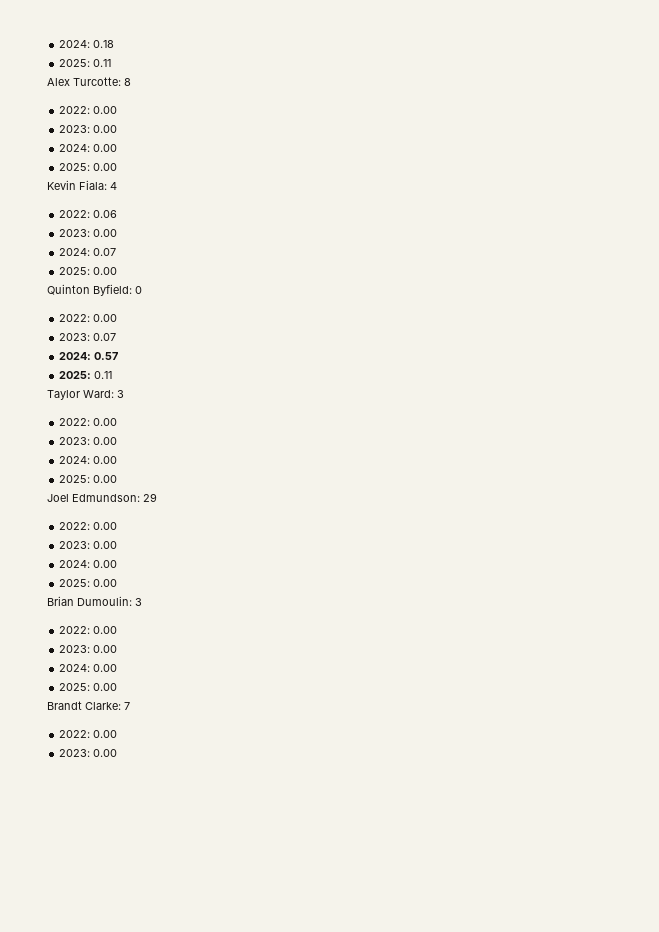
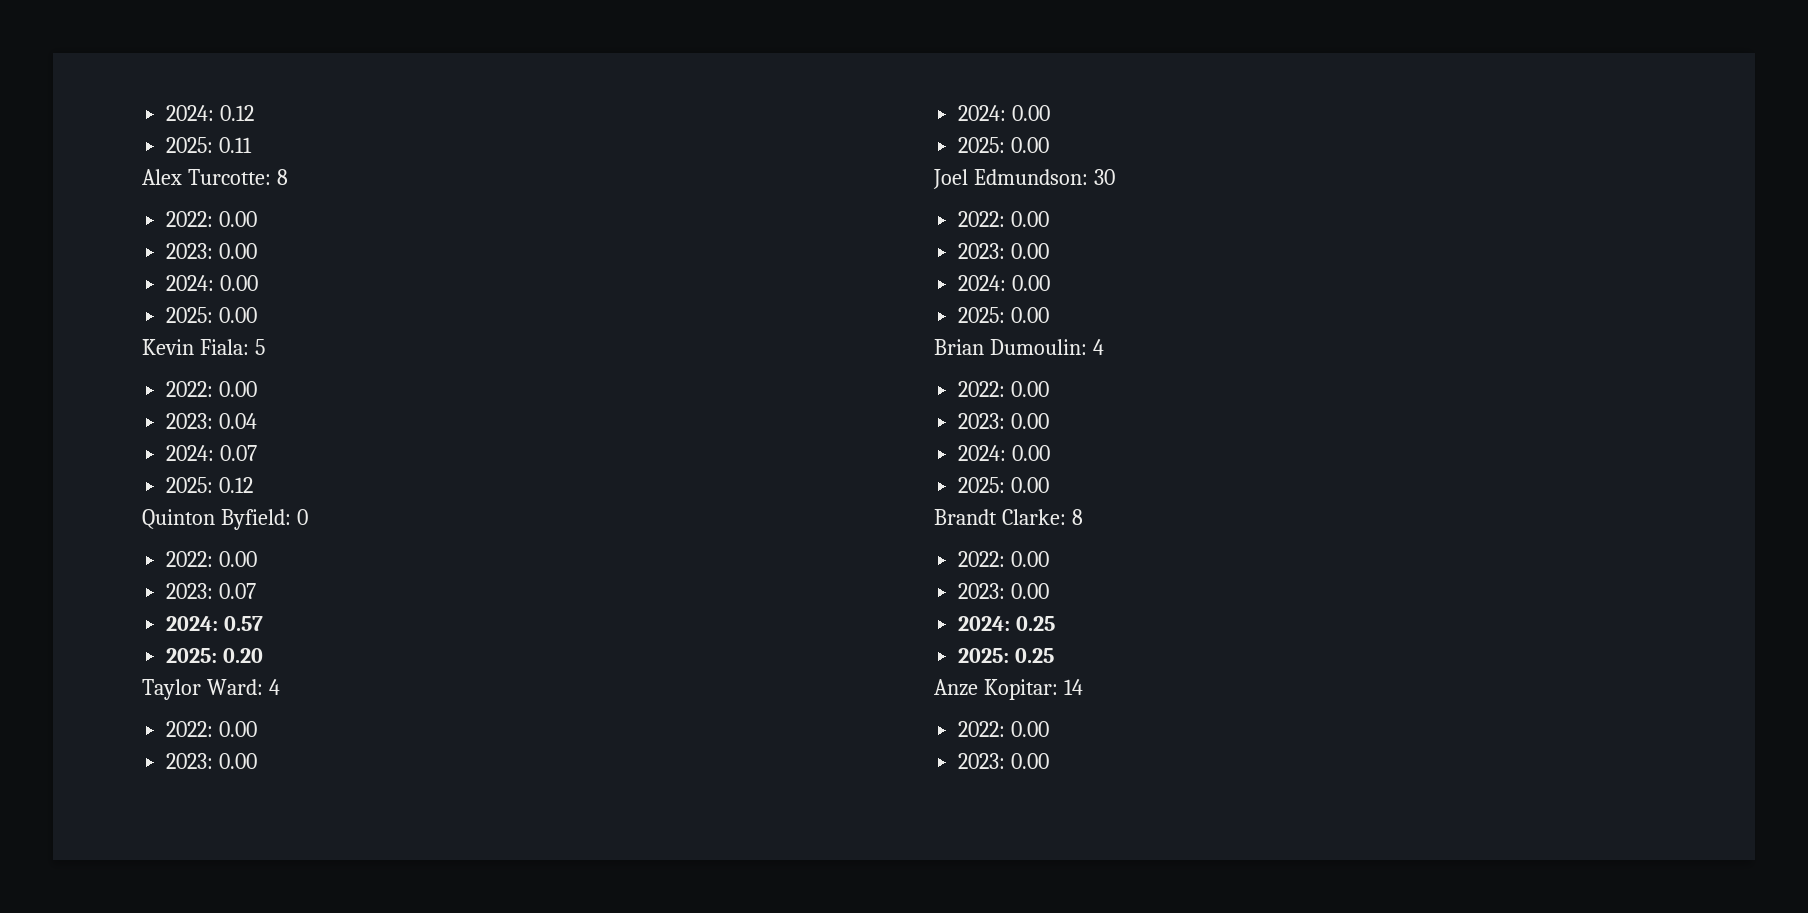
- 2024: 0.18
+ 2024: 0.12
- Kevin Fiala: 4
- 2022: 0.06
- 2023: 0.00
+ Kevin Fiala: 5
+ 2022: 0.00
+ 2023: 0.04
  2024: 0.07
- 2025: 0.00
+ 2025: 0.12
  2024: 0.57
- 2025: 0.11
+ 2025: 0.20
- Taylor Ward: 3
+ Taylor Ward: 4
- Joel Edmundson: 29
+ Joel Edmundson: 30
- Brian Dumoulin: 3
+ Brian Dumoulin: 4
- Brandt Clarke: 7
+ Brandt Clarke: 8
+ 2022: 0.00
+ 2023: 0.00
+ 2024: 0.25
+ 2025: 0.25
+ Anze Kopitar: 14

